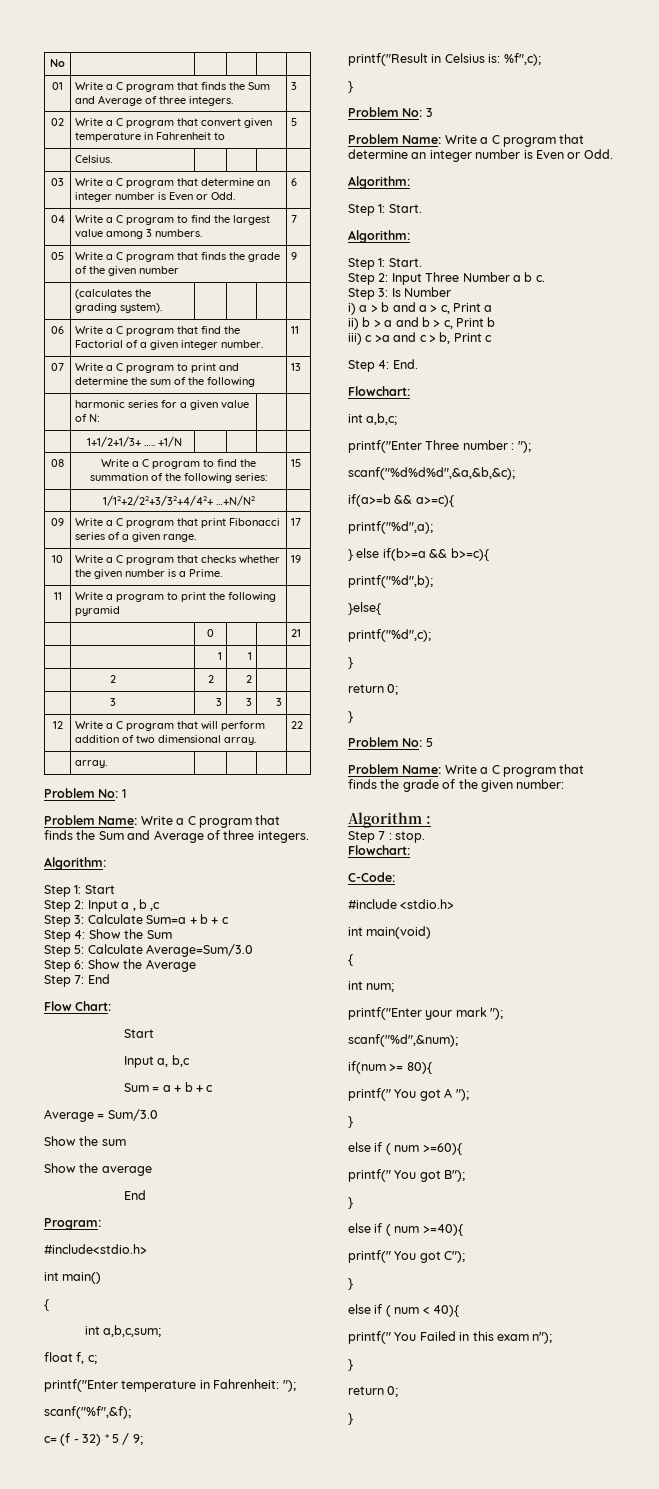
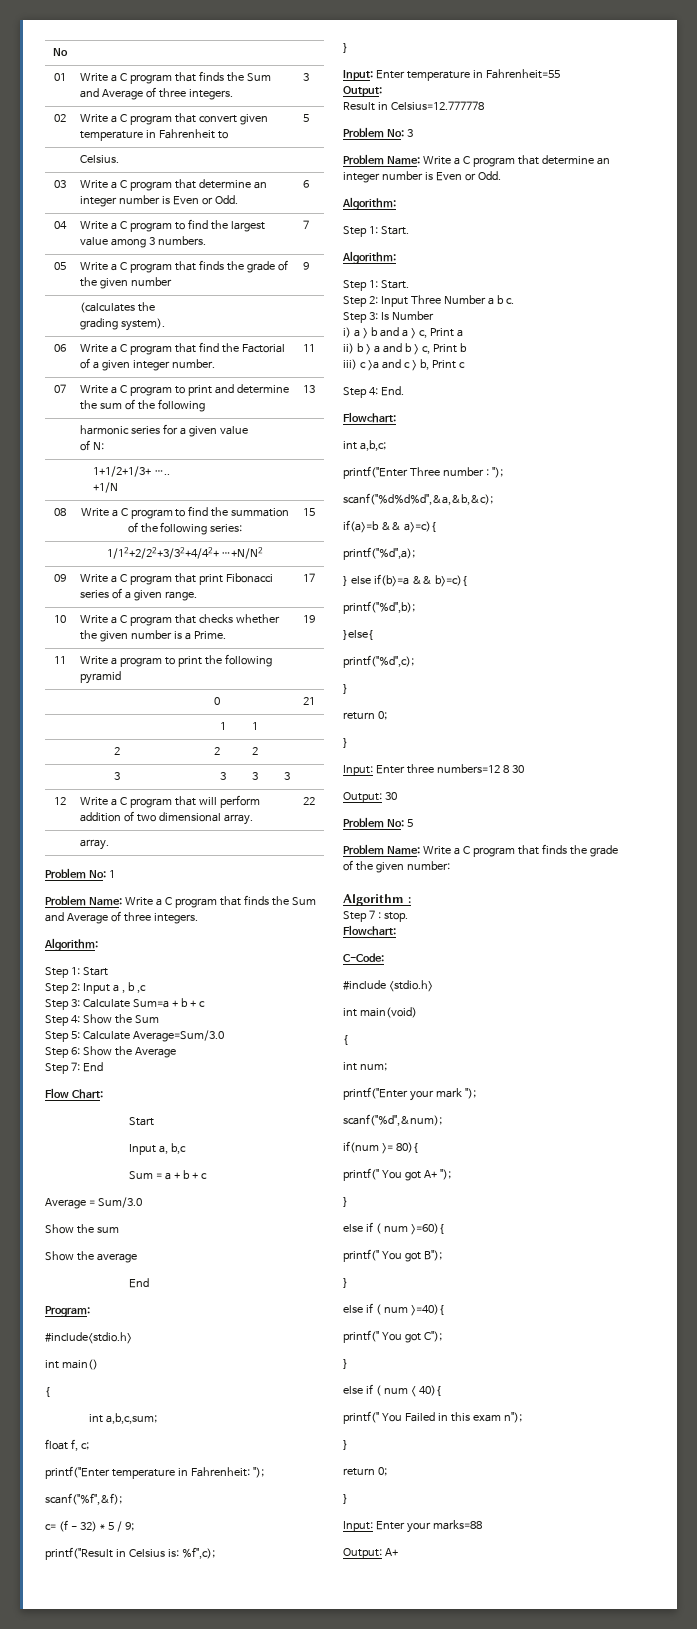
+ Input: Enter temperature in Fahrenheit=55
+ Output:
+ Result in Celsius=12.777778
+ Input: Enter three numbers=12 8 30
+ Output: 30
- printf(" You got A ");
+ printf(" You got A+ ");
+ Input: Enter your marks=88
+ Output: A+

